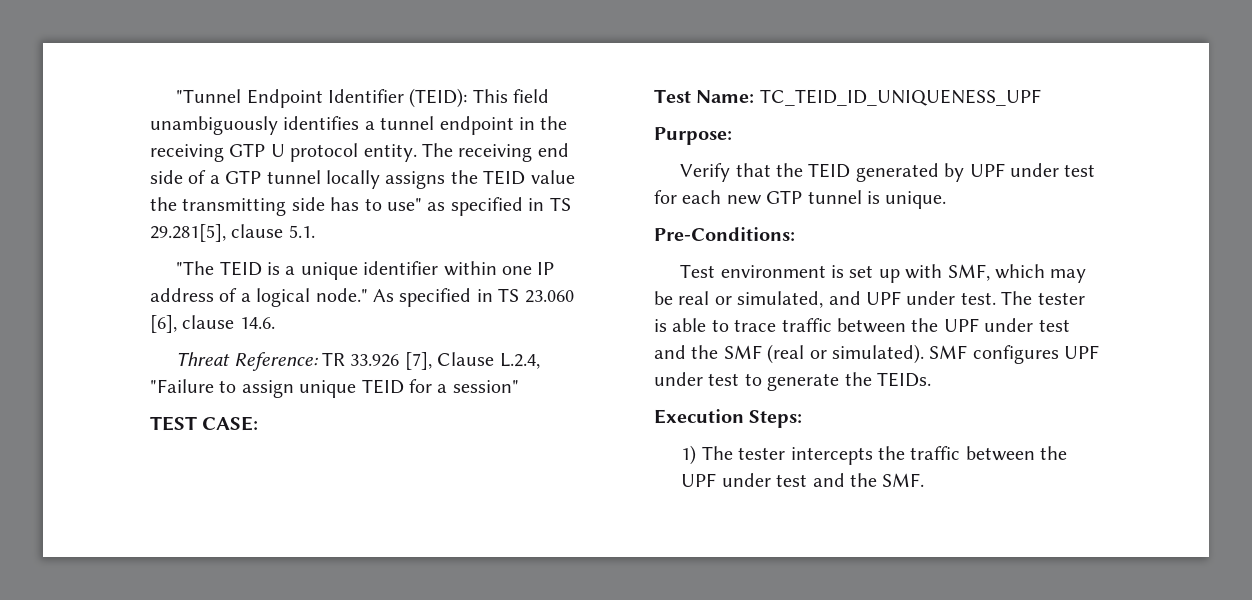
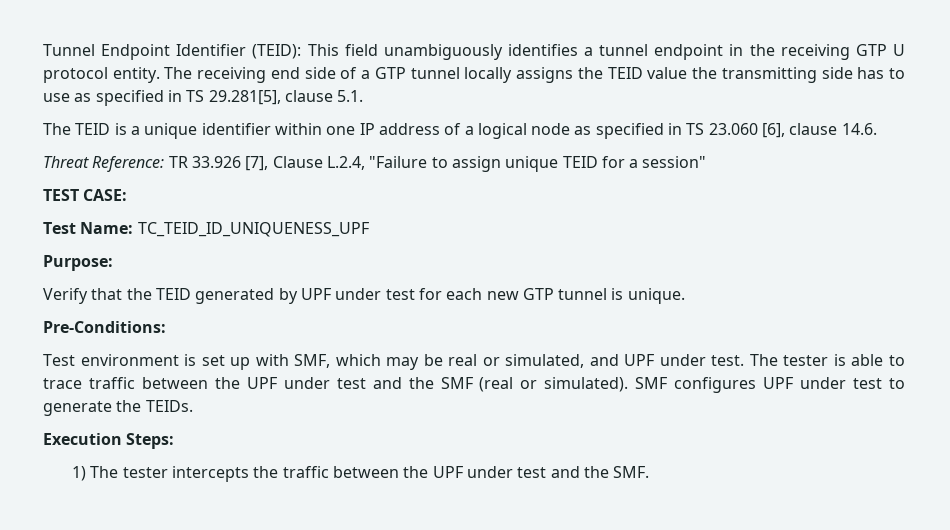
- "Tunnel Endpoint Identifier (TEID): This field unambiguously identifies a tunnel endpoint in the receiving GTP U protocol entity.
+ Tunnel Endpoint Identifier (TEID): This field unambiguously identifies a tunnel endpoint in the receiving GTP U protocol entity.
- The receiving end side of a GTP tunnel locally assigns the TEID value the transmitting side has to use" as specified in TS 29.281[5], clause 5.1.
+ The receiving end side of a GTP tunnel locally assigns the TEID value the transmitting side has to use as specified in TS 29.281[5], clause 5.1.
- "The TEID is a unique identifier within one IP address of a logical node." As specified in TS 23.060 [6], clause 14.6.
+ The TEID is a unique identifier within one IP address of a logical node as specified in TS 23.060 [6], clause 14.6.

